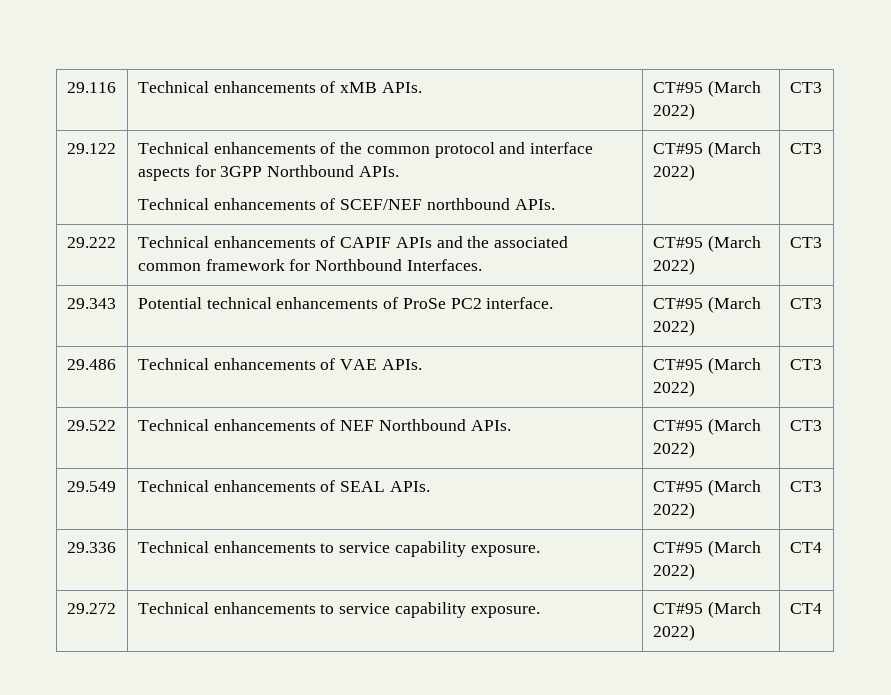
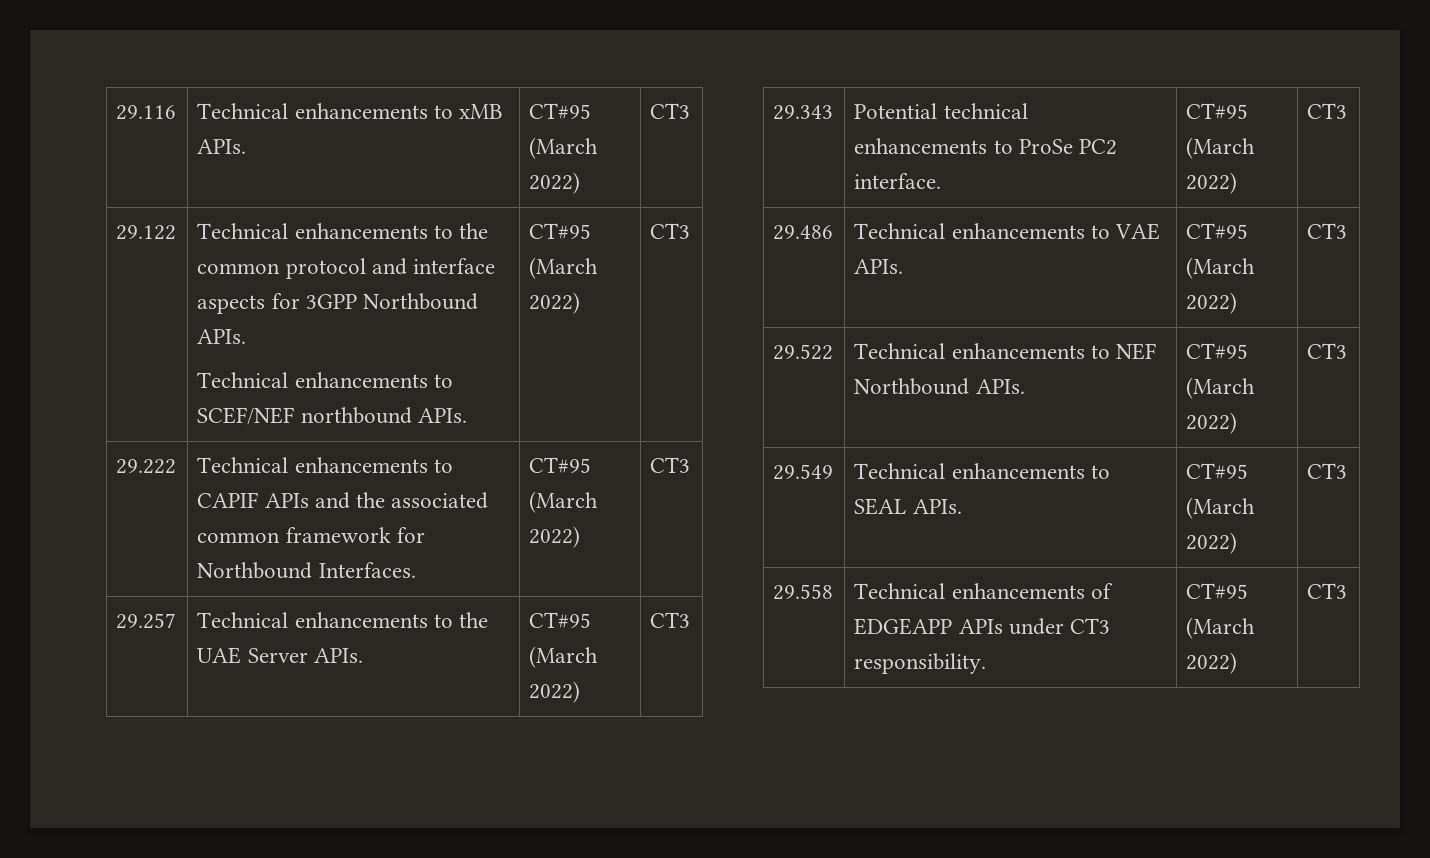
- 29.116 | Technical enhancements of xMB APIs. | CT#95 (March 2022) | CT3
+ 29.116 | Technical enhancements to xMB APIs. | CT#95 (March 2022) | CT3
- 29.122 | Technical enhancements of the common protocol and interface aspects for 3GPP Northbound APIs.
- Technical enhancements of SCEF/NEF northbound APIs. | CT#95 (March 2022) | CT3
+ 29.122 | Technical enhancements to the common protocol and interface aspects for 3GPP Northbound APIs.
+ Technical enhancements to SCEF/NEF northbound APIs. | CT#95 (March 2022) | CT3
- 29.222 | Technical enhancements of CAPIF APIs and the associated common framework for Northbound Interfaces. | CT#95 (March 2022) | CT3
+ 29.222 | Technical enhancements to CAPIF APIs and the associated common framework for Northbound Interfaces. | CT#95 (March 2022) | CT3
+ 29.257 | Technical enhancements to the UAE Server APIs. | CT#95 (March 2022) | CT3
- 29.343 | Potential technical enhancements of ProSe PC2 interface. | CT#95 (March 2022) | CT3
+ 29.343 | Potential technical enhancements to ProSe PC2 interface. | CT#95 (March 2022) | CT3
- 29.486 | Technical enhancements of VAE APIs. | CT#95 (March 2022) | CT3
+ 29.486 | Technical enhancements to VAE APIs. | CT#95 (March 2022) | CT3
- 29.522 | Technical enhancements of NEF Northbound APIs. | CT#95 (March 2022) | CT3
+ 29.522 | Technical enhancements to NEF Northbound APIs. | CT#95 (March 2022) | CT3
- 29.549 | Technical enhancements of SEAL APIs. | CT#95 (March 2022) | CT3
+ 29.549 | Technical enhancements to SEAL APIs. | CT#95 (March 2022) | CT3
- 29.336 | Technical enhancements to service capability exposure. | CT#95 (March 2022) | CT4
- 29.272 | Technical enhancements to service capability exposure. | CT#95 (March 2022) | CT4
+ 29.558 | Technical enhancements of EDGEAPP APIs under CT3 responsibility. | CT#95 (March 2022) | CT3

